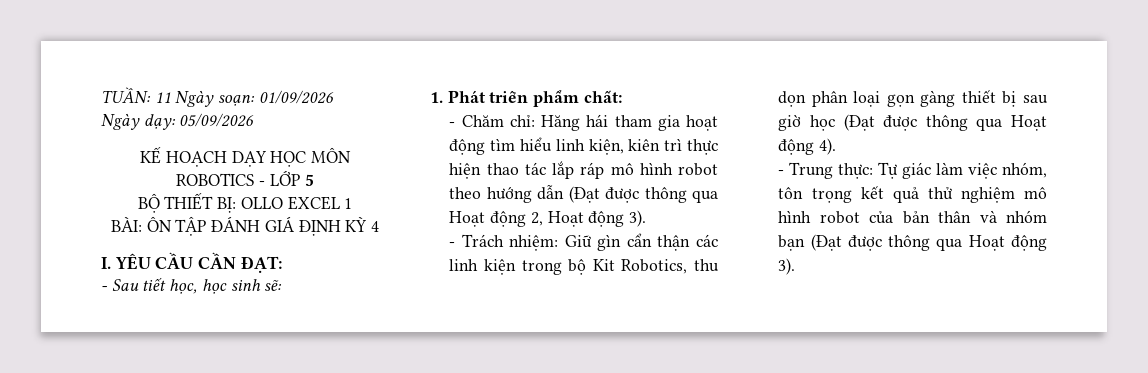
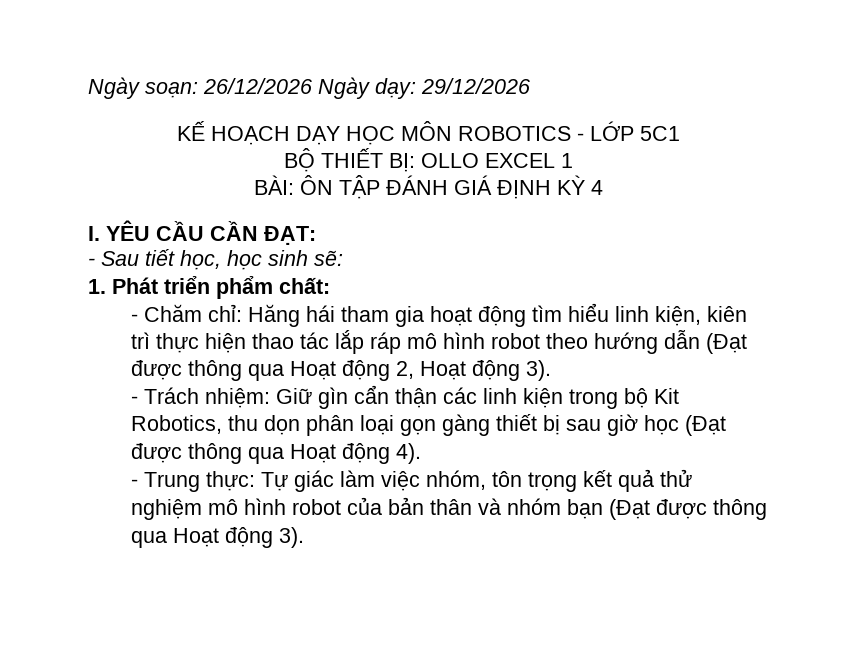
- TUẦN: 11 Ngày soạn: 01/09/2026
- Ngày dạy: 05/09/2026
+ Ngày soạn: 26/12/2026 Ngày dạy: 29/12/2026
- KẾ HOẠCH DẠY HỌC MÔN ROBOTICS - LỚP 5
+ KẾ HOẠCH DẠY HỌC MÔN ROBOTICS - LỚP 5C1

